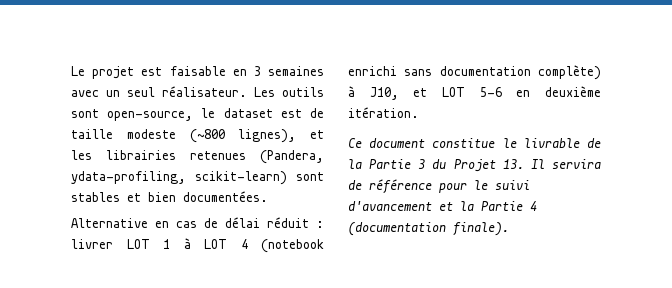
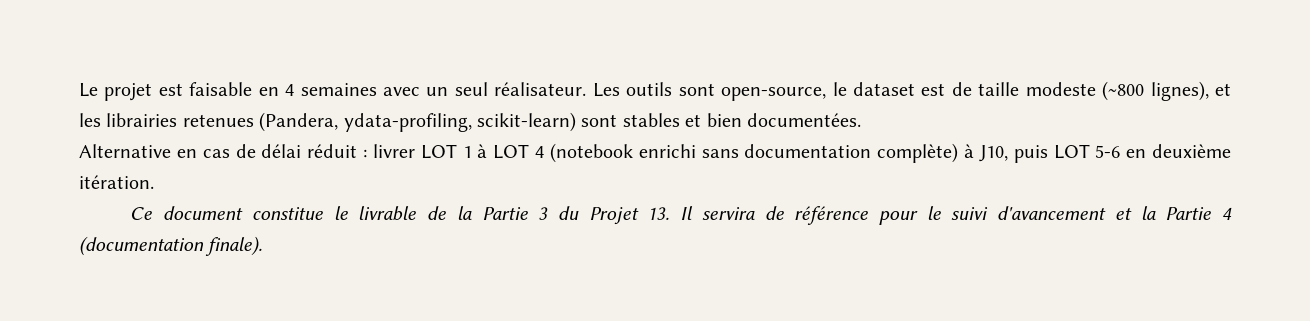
- Le projet est faisable en 3 semaines avec un seul réalisateur.
+ Le projet est faisable en 4 semaines avec un seul réalisateur.
- Alternative en cas de délai réduit : livrer LOT 1 à LOT 4 (notebook enrichi sans documentation complète) à J10, et LOT 5-6 en deuxième itération.
+ Alternative en cas de délai réduit : livrer LOT 1 à LOT 4 (notebook enrichi sans documentation complète) à J10, puis LOT 5-6 en deuxième itération.

